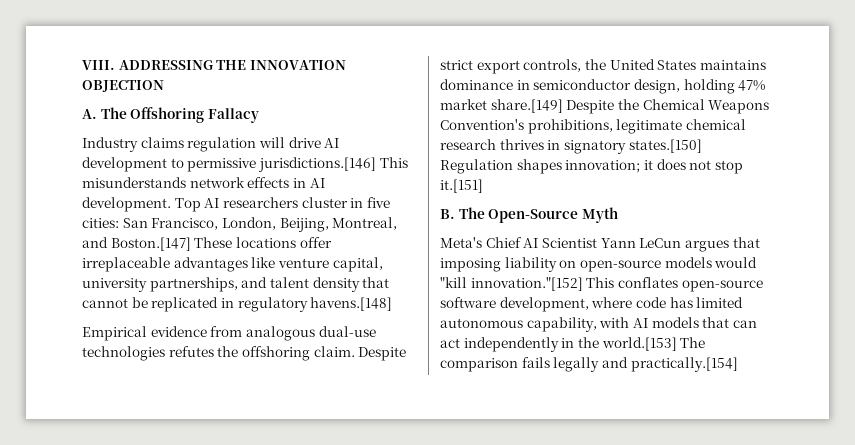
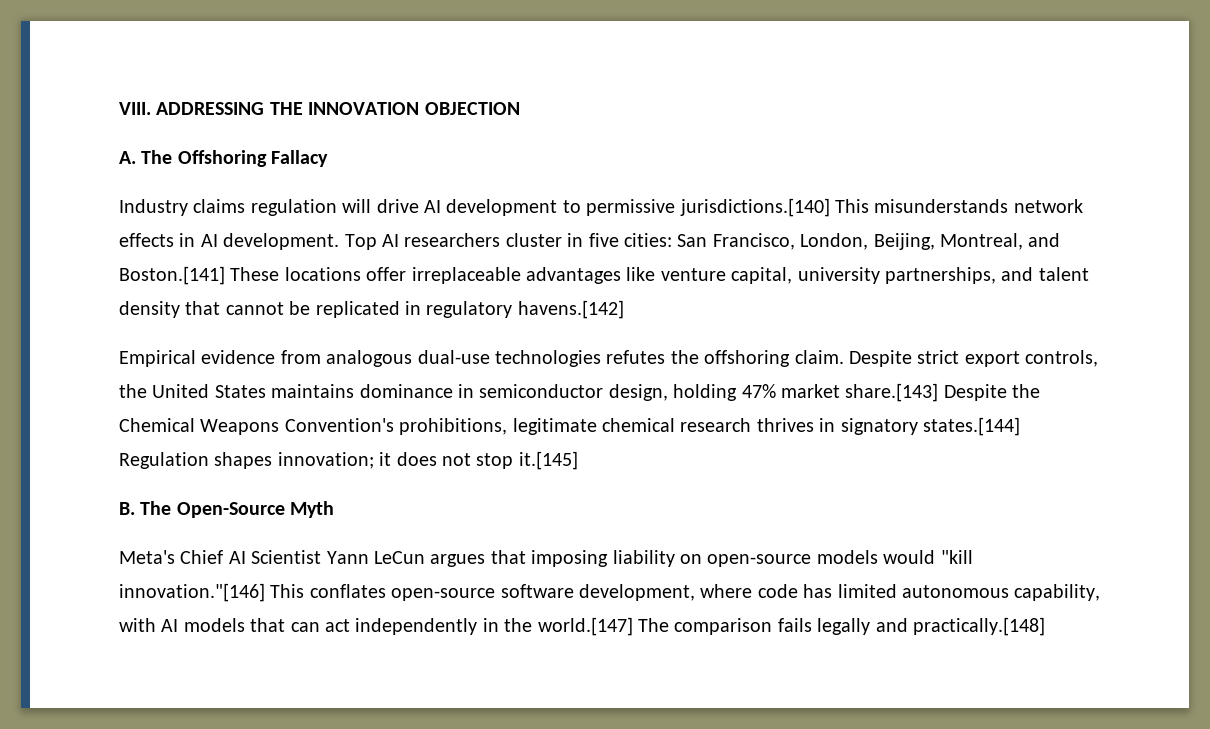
- Industry claims regulation will drive AI development to permissive jurisdictions.[146] This misunderstands network effects in AI development.
+ Industry claims regulation will drive AI development to permissive jurisdictions.[140] This misunderstands network effects in AI development.
- Top AI researchers cluster in five cities: San Francisco, London, Beijing, Montreal, and Boston.[147] These locations offer irreplaceable advantages like venture capital, university partnerships, and talent density that cannot be replicated in regulatory havens.[148]
+ Top AI researchers cluster in five cities: San Francisco, London, Beijing, Montreal, and Boston.[141] These locations offer irreplaceable advantages like venture capital, university partnerships, and talent density that cannot be replicated in regulatory havens.[142]
- Despite strict export controls, the United States maintains dominance in semiconductor design, holding 47% market share.[149] Despite the Chemical Weapons Convention's prohibitions, legitimate chemical research thrives in signatory states.[150] Regulation shapes innovation; it does not stop it.[151]
+ Despite strict export controls, the United States maintains dominance in semiconductor design, holding 47% market share.[143] Despite the Chemical Weapons Convention's prohibitions, legitimate chemical research thrives in signatory states.[144] Regulation shapes innovation; it does not stop it.[145]
- Meta's Chief AI Scientist Yann LeCun argues that imposing liability on open-source models would "kill innovation."[152] This conflates open-source software development, where code has limited autonomous capability, with AI models that can act independently in the world.[153] The comparison fails legally and practically.[154]
+ Meta's Chief AI Scientist Yann LeCun argues that imposing liability on open-source models would "kill innovation."[146] This conflates open-source software development, where code has limited autonomous capability, with AI models that can act independently in the world.[147] The comparison fails legally and practically.[148]

